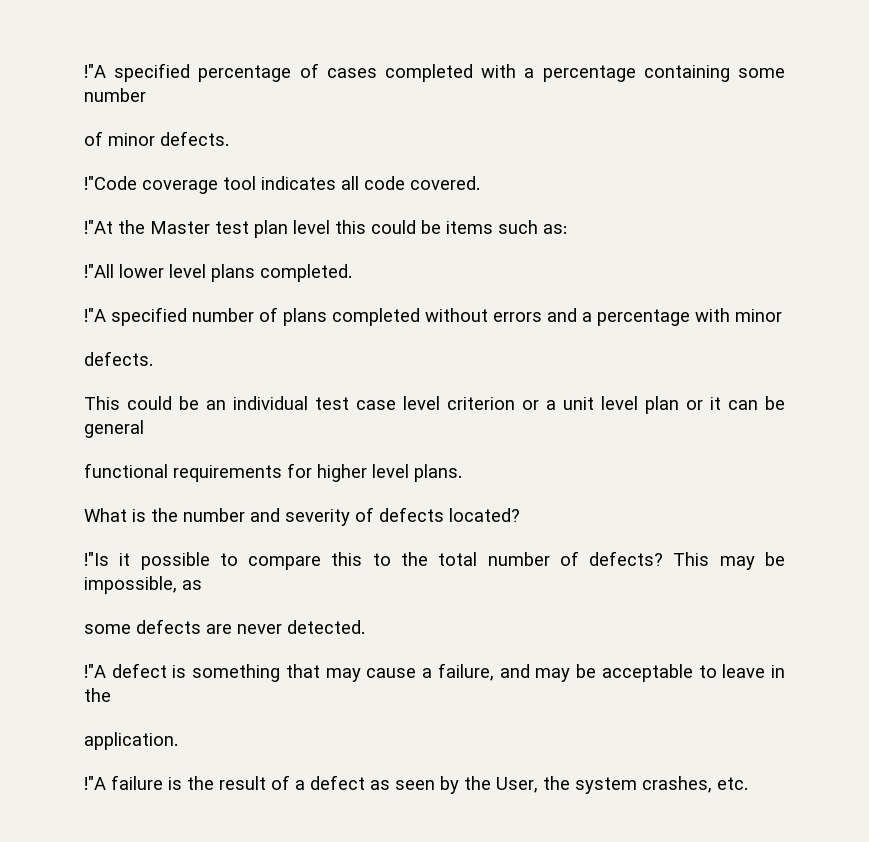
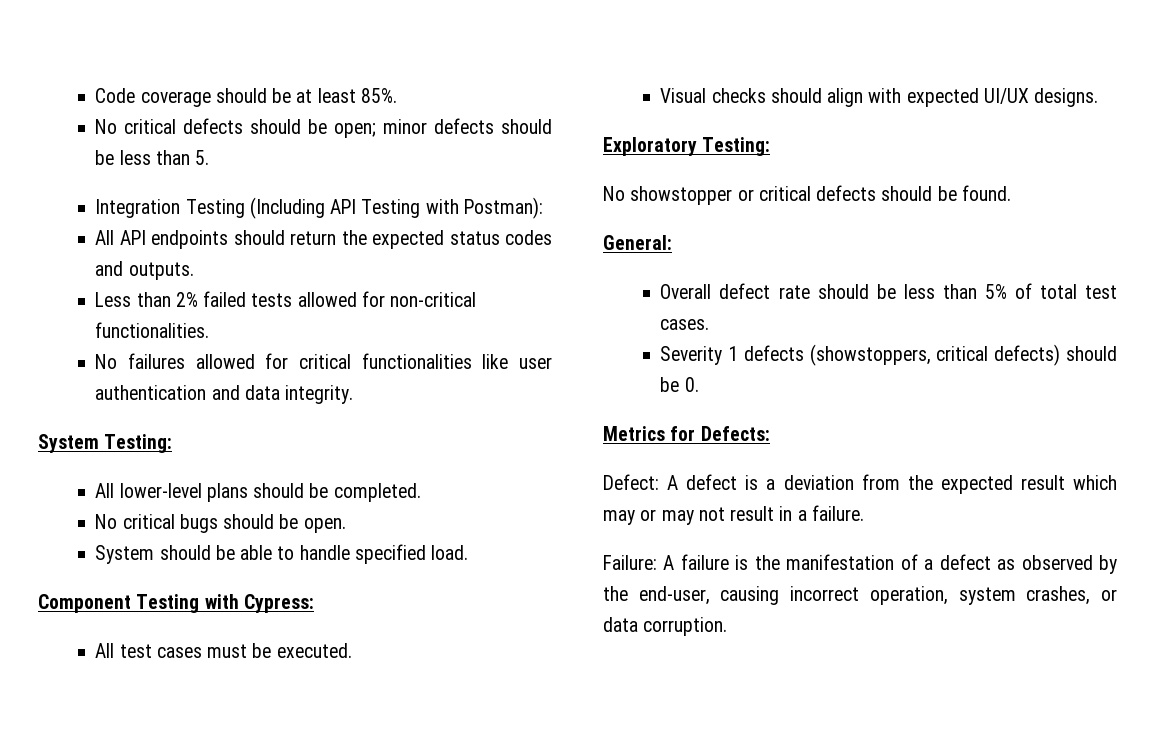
- !"A specified percentage of cases completed with a percentage containing some number
- of minor defects.
- !"Code coverage tool indicates all code covered.
- !"At the Master test plan level this could be items such as:
- !"All lower level plans completed.
- !"A specified number of plans completed without errors and a percentage with minor
- defects.
- This could be an individual test case level criterion or a unit level plan or it can be general
- functional requirements for higher level plans.
- What is the number and severity of defects located?
- !"Is it possible to compare this to the total number of defects? This may be impossible, as
- some defects are never detected.
- !"A defect is something that may cause a failure, and may be acceptable to leave in the
- application.
- !"A failure is the result of a defect as seen by the User, the system crashes, etc.
+ Code coverage should be at least 85%.
+ No critical defects should be open; minor defects should be less than 5.
+ Integration Testing (Including API Testing with Postman):
+ All API endpoints should return the expected status codes and outputs.
+ Less than 2% failed tests allowed for non-critical functionalities.
+ No failures allowed for critical functionalities like user authentication and data integrity.
+ System Testing:
+ All lower-level plans should be completed.
+ No critical bugs should be open.
+ System should be able to handle specified load.
+ Component Testing with Cypress:
+ All test cases must be executed.
+ Visual checks should align with expected UI/UX designs.
+ Exploratory Testing:
+ No showstopper or critical defects should be found.
+ General:
+ Overall defect rate should be less than 5% of total test cases.
+ Severity 1 defects (showstoppers, critical defects) should be 0.
+ Metrics for Defects:
+ Defect: A defect is a deviation from the expected result which may or may not result in a failure.
+ Failure: A failure is the manifestation of a defect as observed by the end-user, causing incorrect operation, system crashes, or data corruption.

